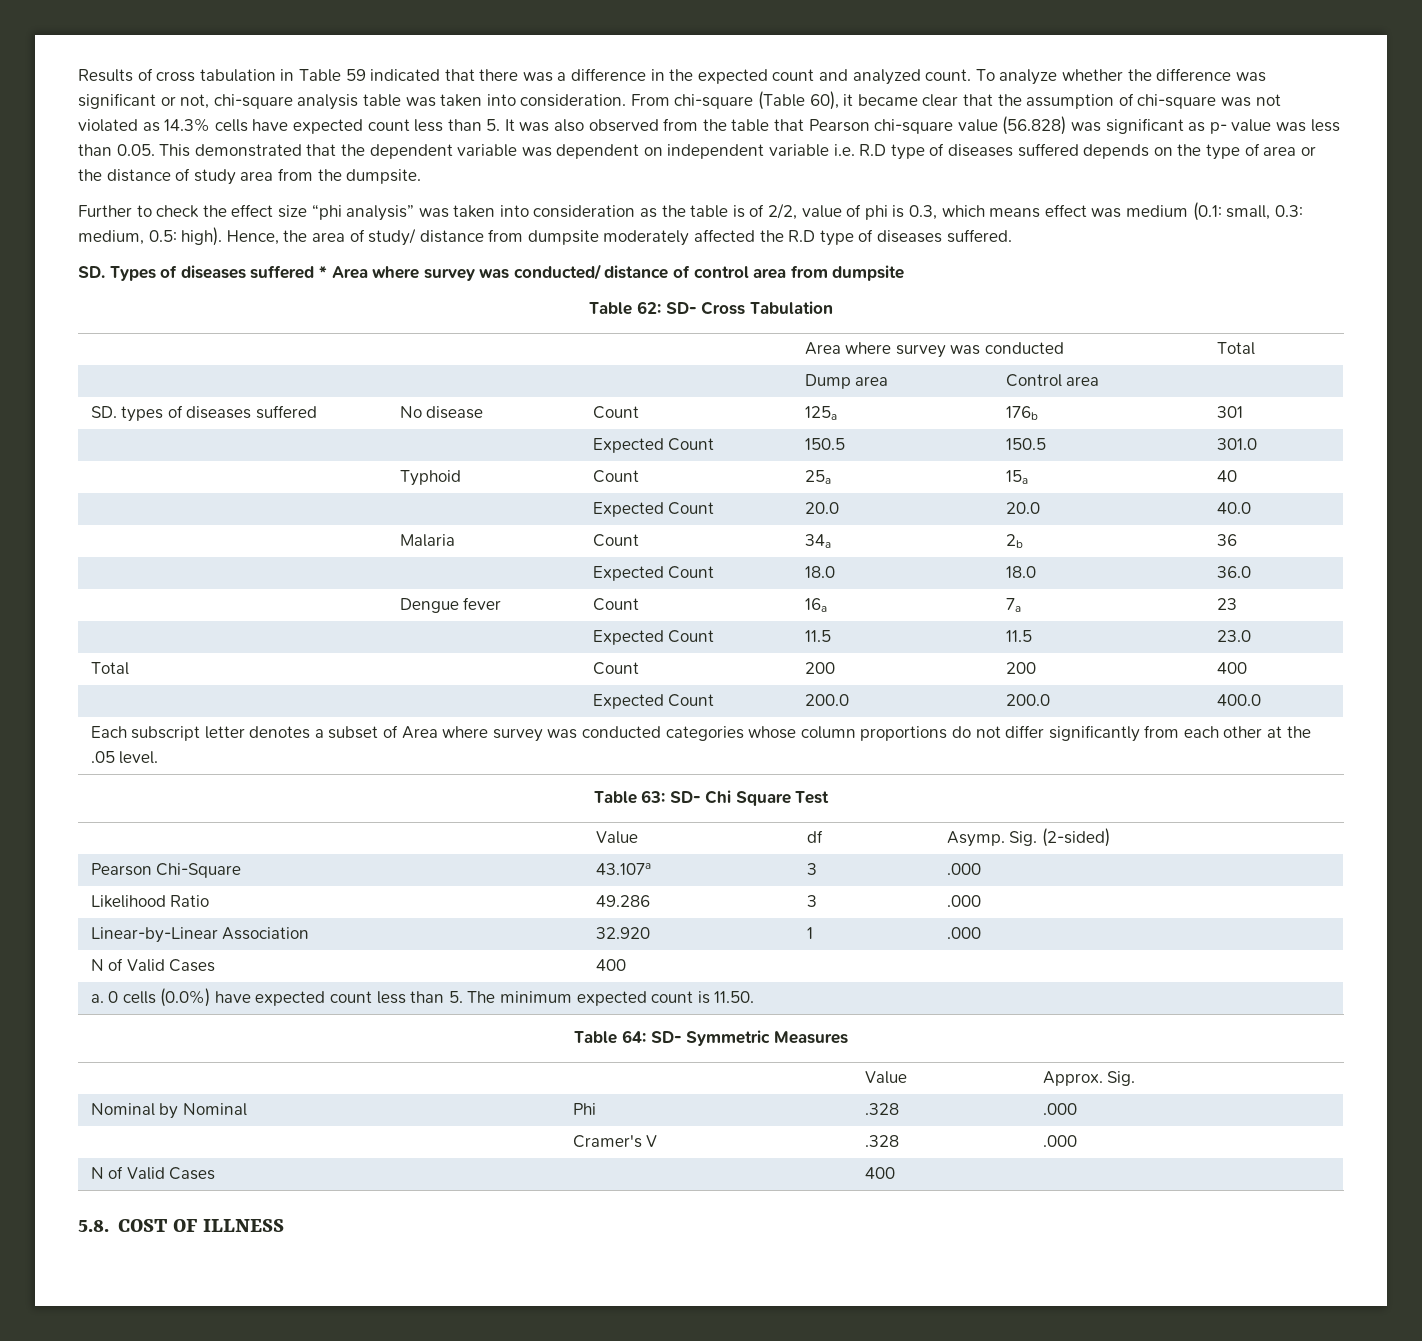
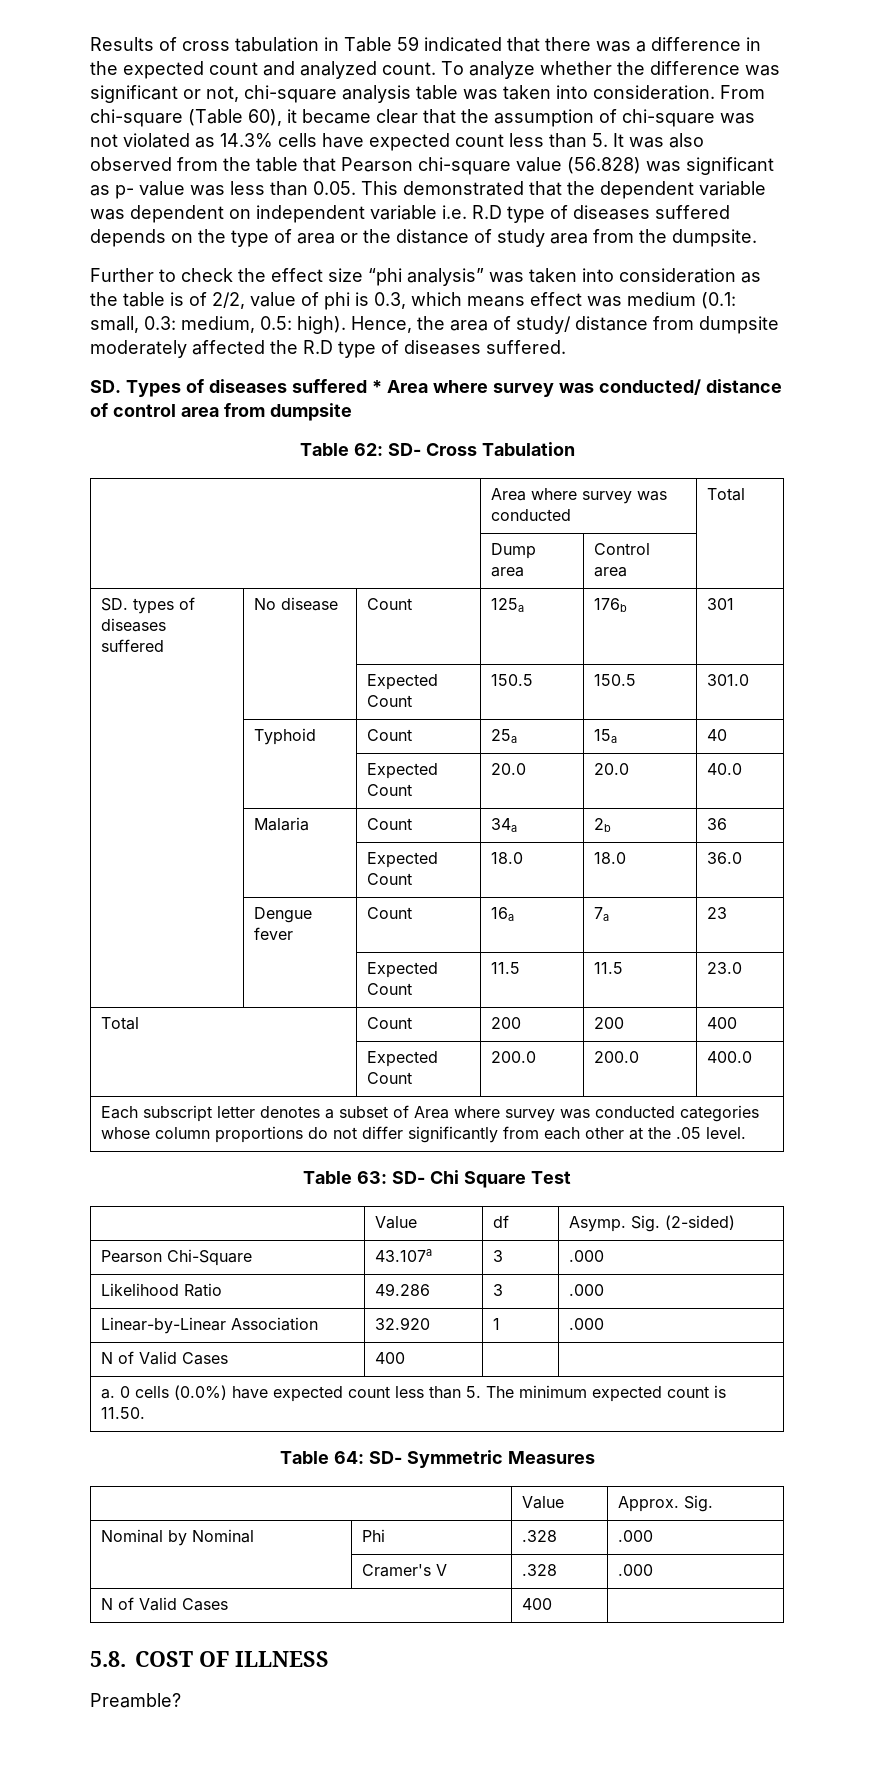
+ Preamble?

